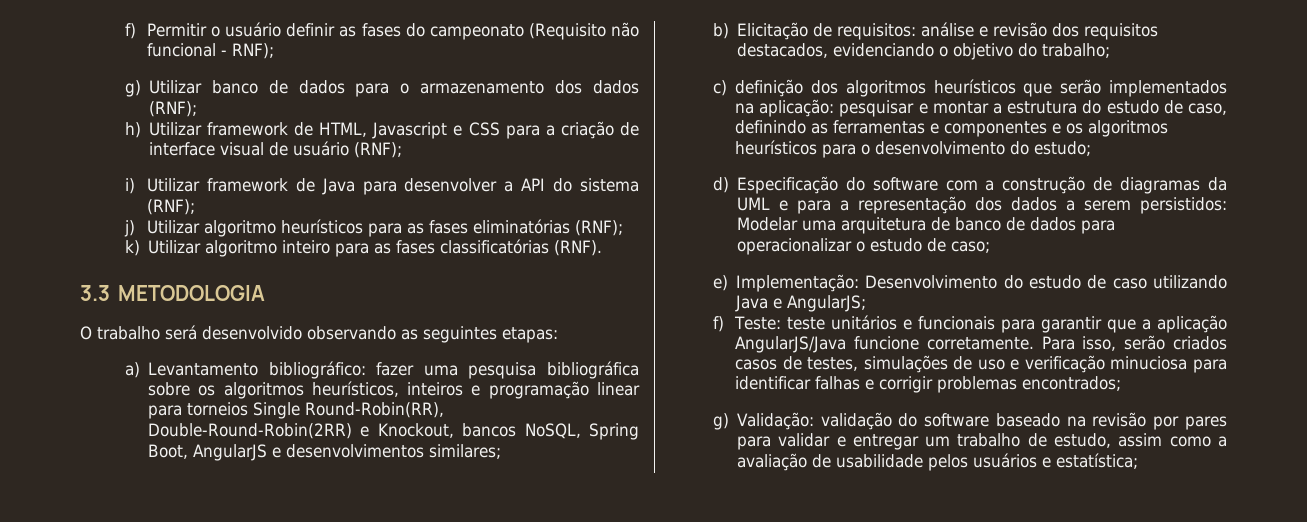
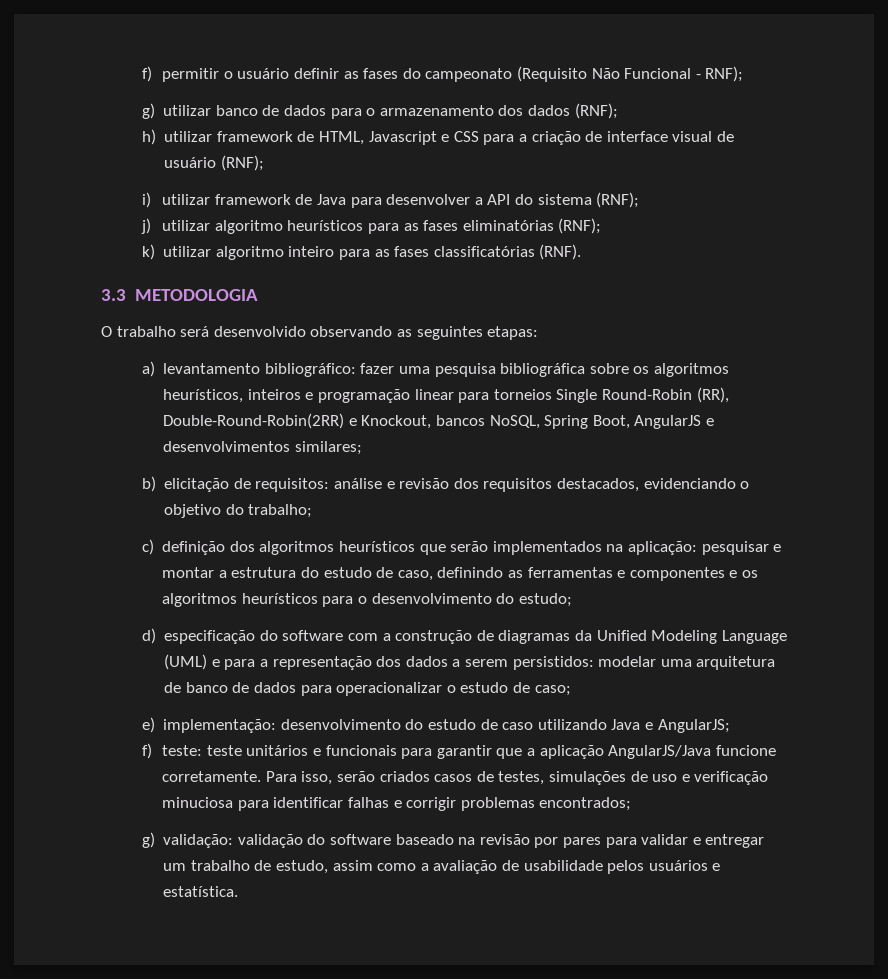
- f) Permitir o usuário definir as fases do campeonato (Requisito não funcional - RNF);
+ f) permitir o usuário definir as fases do campeonato (Requisito Não Funcional - RNF);
- g) Utilizar banco de dados para o armazenamento dos dados (RNF);
+ g) utilizar banco de dados para o armazenamento dos dados (RNF);
- h) Utilizar framework de HTML, Javascript e CSS para a criação de interface visual de usuário (RNF);
+ h) utilizar framework de HTML, Javascript e CSS para a criação de interface visual de usuário (RNF);
- i) Utilizar framework de Java para desenvolver a API do sistema (RNF);
+ i) utilizar framework de Java para desenvolver a API do sistema (RNF);
- j) Utilizar algoritmo heurísticos para as fases eliminatórias (RNF);
+ j) utilizar algoritmo heurísticos para as fases eliminatórias (RNF);
- k) Utilizar algoritmo inteiro para as fases classificatórias (RNF).
+ k) utilizar algoritmo inteiro para as fases classificatórias (RNF).
- a) Levantamento bibliográfico: fazer uma pesquisa bibliográfica sobre os algoritmos heurísticos, inteiros e programação linear para torneios Single Round-Robin(RR), Double-Round-Robin(2RR) e Knockout, bancos NoSQL, Spring Boot, AngularJS e desenvolvimentos similares;
+ a) levantamento bibliográfico: fazer uma pesquisa bibliográfica sobre os algoritmos heurísticos, inteiros e programação linear para torneios Single Round-Robin (RR), Double-Round-Robin(2RR) e Knockout, bancos NoSQL, Spring Boot, AngularJS e desenvolvimentos similares;
- b) Elicitação de requisitos: análise e revisão dos requisitos destacados, evidenciando o objetivo do trabalho;
+ b) elicitação de requisitos: análise e revisão dos requisitos destacados, evidenciando o objetivo do trabalho;
- d) Especificação do software com a construção de diagramas da UML e para a representação dos dados a serem persistidos: Modelar uma arquitetura de banco de dados para operacionalizar o estudo de caso;
+ d) especificação do software com a construção de diagramas da Unified Modeling Language (UML) e para a representação dos dados a serem persistidos: modelar uma arquitetura de banco de dados para operacionalizar o estudo de caso;
- e) Implementação: Desenvolvimento do estudo de caso utilizando Java e AngularJS;
+ e) implementação: desenvolvimento do estudo de caso utilizando Java e AngularJS;
- f) Teste: teste unitários e funcionais para garantir que a aplicação AngularJS/Java funcione corretamente.
+ f) teste: teste unitários e funcionais para garantir que a aplicação AngularJS/Java funcione corretamente.
- g) Validação: validação do software baseado na revisão por pares para validar e entregar um trabalho de estudo, assim como a avaliação de usabilidade pelos usuários e estatística;
+ g) validação: validação do software baseado na revisão por pares para validar e entregar um trabalho de estudo, assim como a avaliação de usabilidade pelos usuários e estatística.

